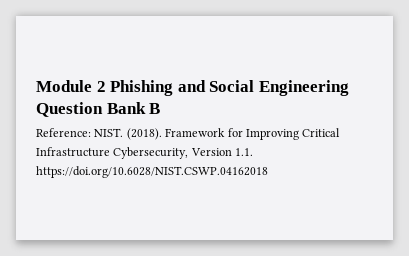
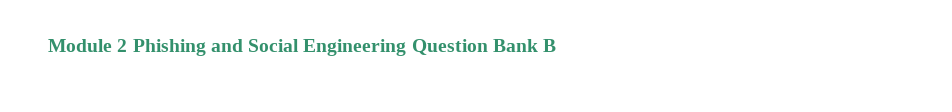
- Reference: NIST. (2018). Framework for Improving Critical Infrastructure Cybersecurity, Version 1.1. https://doi.org/10.6028/NIST.CSWP.04162018

